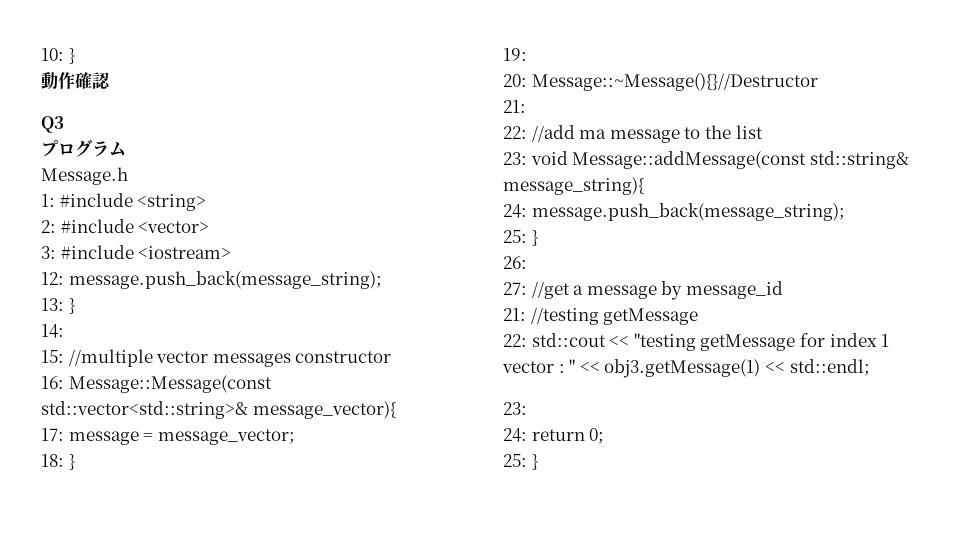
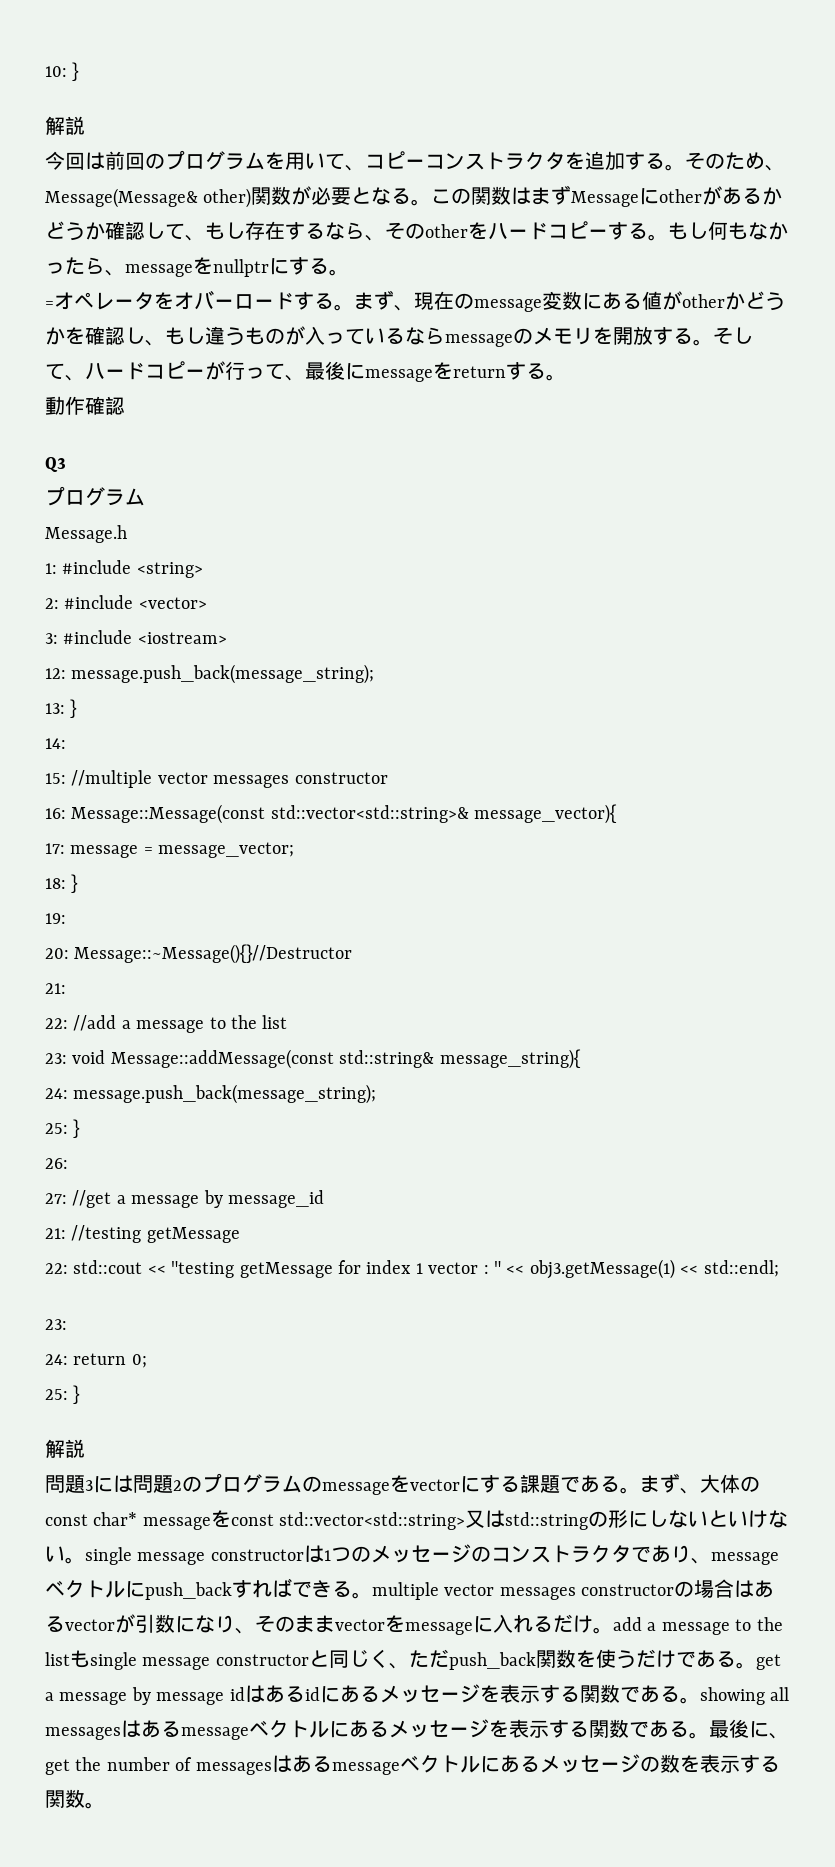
  10: }
+ 解説
+ 今回は前回のプログラムを用いて、コピーコンストラクタを追加する。そのため、Message(Message& other)関数が必要となる。この関数はまずMessageにotherがあるかどうか確認して、もし存在するなら、そのotherをハードコピーする。もし何もなかったら、messageをnullptrにする。
+ =オペレータをオバーロードする。まず、現在のmessage変数にある値がotherかどうかを確認し、もし違うものが入っているならmessageのメモリを開放する。そして、ハードコピーが行って、最後にmessageをreturnする。
- 22: //add ma message to the list
+ 22: //add a message to the list
  24: return 0;
  25: }
+ 解説
+ 問題3には問題2のプログラムのmessageをvectorにする課題である。まず、大体のconst char* messageをconst std::vector<std::string>又はstd::stringの形にしないといけない。single message constructorは1つのメッセージのコンストラクタであり、messageベクトルにpush_backすればできる。multiple vector messages constructorの場合はあるvectorが引数になり、そのままvectorをmessageに入れるだけ。add a message to the listもsingle message constructorと同じく、ただpush_back関数を使うだけである。get a message by message idはあるidにあるメッセージを表示する関数である。showing all messagesはあるmessageベクトルにあるメッセージを表示する関数である。最後に、get the number of messagesはあるmessageベクトルにあるメッセージの数を表示する関数。

